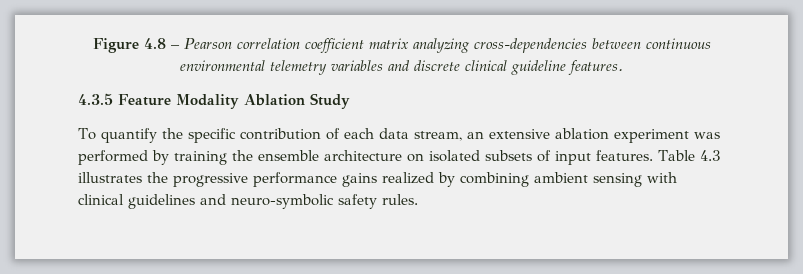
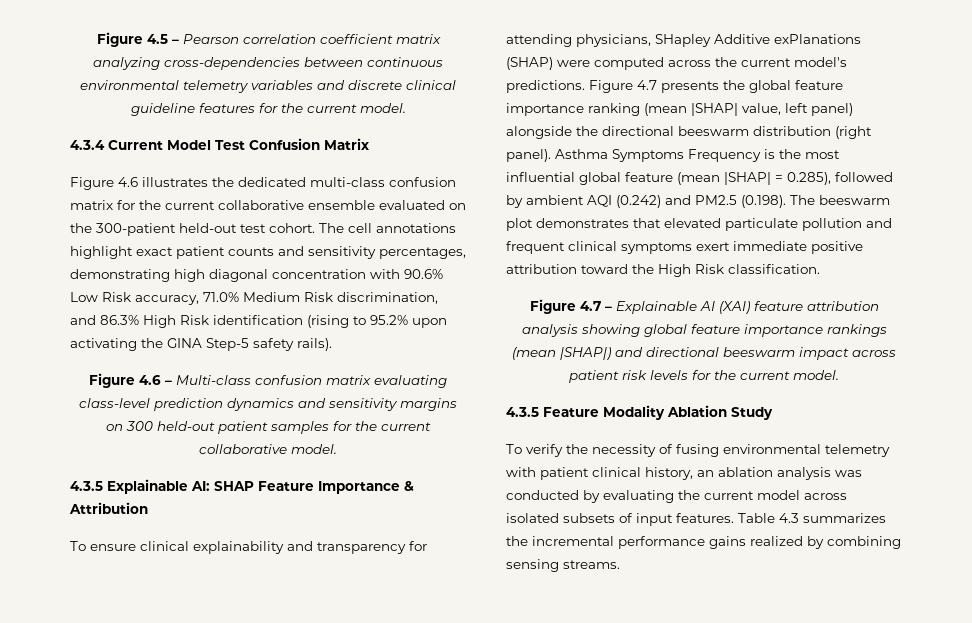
- Figure 4.8 – Pearson correlation coefficient matrix analyzing cross-dependencies between continuous environmental telemetry variables and discrete clinical guideline features.
+ Figure 4.5 – Pearson correlation coefficient matrix analyzing cross-dependencies between continuous environmental telemetry variables and discrete clinical guideline features for the current model.
+ 4.3.4 Current Model Test Confusion Matrix
+ Figure 4.6 illustrates the dedicated multi-class confusion matrix for the current collaborative ensemble evaluated on the 300-patient held-out test cohort. The cell annotations highlight exact patient counts and sensitivity percentages, demonstrating high diagonal concentration with 90.6% Low Risk accuracy, 71.0% Medium Risk discrimination, and 86.3% High Risk identification (rising to 95.2% upon activating the GINA Step-5 safety rails).
+ Figure 4.6 – Multi-class confusion matrix evaluating class-level prediction dynamics and sensitivity margins on 300 held-out patient samples for the current collaborative model.
+ 4.3.5 Explainable AI: SHAP Feature Importance & Attribution
+ To ensure clinical explainability and transparency for attending physicians, SHapley Additive exPlanations (SHAP) were computed across the current model's predictions. Figure 4.7 presents the global feature importance ranking (mean |SHAP| value, left panel) alongside the directional beeswarm distribution (right panel). Asthma Symptoms Frequency is the most influential global feature (mean |SHAP| = 0.285), followed by ambient AQI (0.242) and PM2.5 (0.198). The beeswarm plot demonstrates that elevated particulate pollution and frequent clinical symptoms exert immediate positive attribution toward the High Risk classification.
+ Figure 4.7 – Explainable AI (XAI) feature attribution analysis showing global feature importance rankings (mean |SHAP|) and directional beeswarm impact across patient risk levels for the current model.
- To quantify the specific contribution of each data stream, an extensive ablation experiment was performed by training the ensemble architecture on isolated subsets of input features.
+ To verify the necessity of fusing environmental telemetry with patient clinical history, an ablation analysis was conducted by evaluating the current model across isolated subsets of input features.
- Table 4.3 illustrates the progressive performance gains realized by combining ambient sensing with clinical guidelines and neuro-symbolic safety rules.
+ Table 4.3 summarizes the incremental performance gains realized by combining sensing streams.

